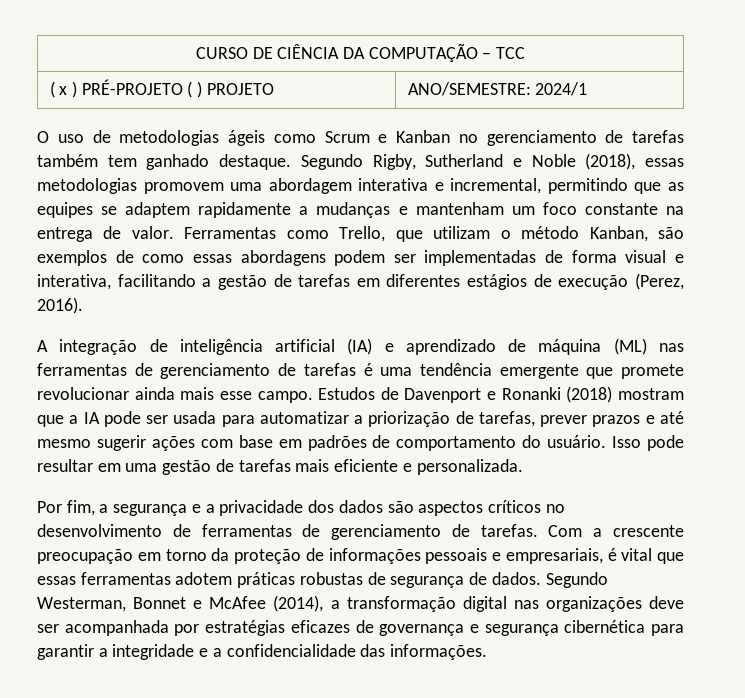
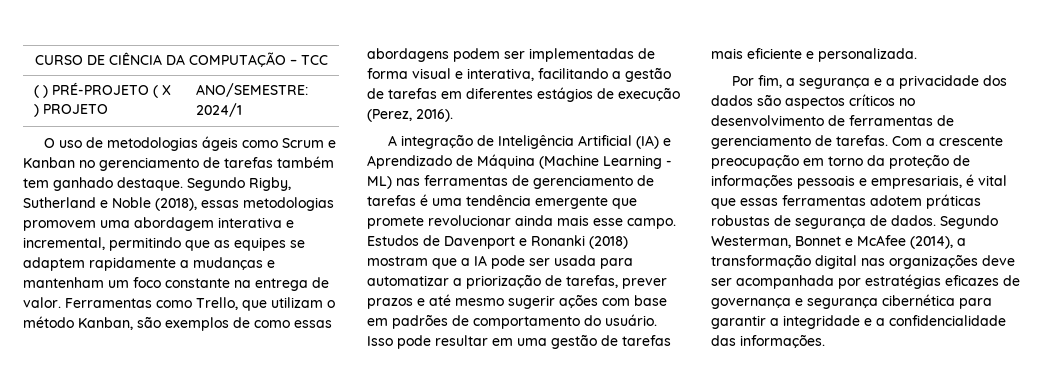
- ( x ) PRÉ-PROJETO ( ) PROJETO | ANO/SEMESTRE: 2024/1
+ ( ) PRÉ-PROJETO ( X ) PROJETO | ANO/SEMESTRE: 2024/1
- A integração de inteligência artificial (IA) e aprendizado de máquina (ML) nas ferramentas de gerenciamento de tarefas é uma tendência emergente que promete revolucionar ainda mais esse campo.
+ A integração de Inteligência Artificial (IA) e Aprendizado de Máquina (Machine Learning - ML) nas ferramentas de gerenciamento de tarefas é uma tendência emergente que promete revolucionar ainda mais esse campo.

